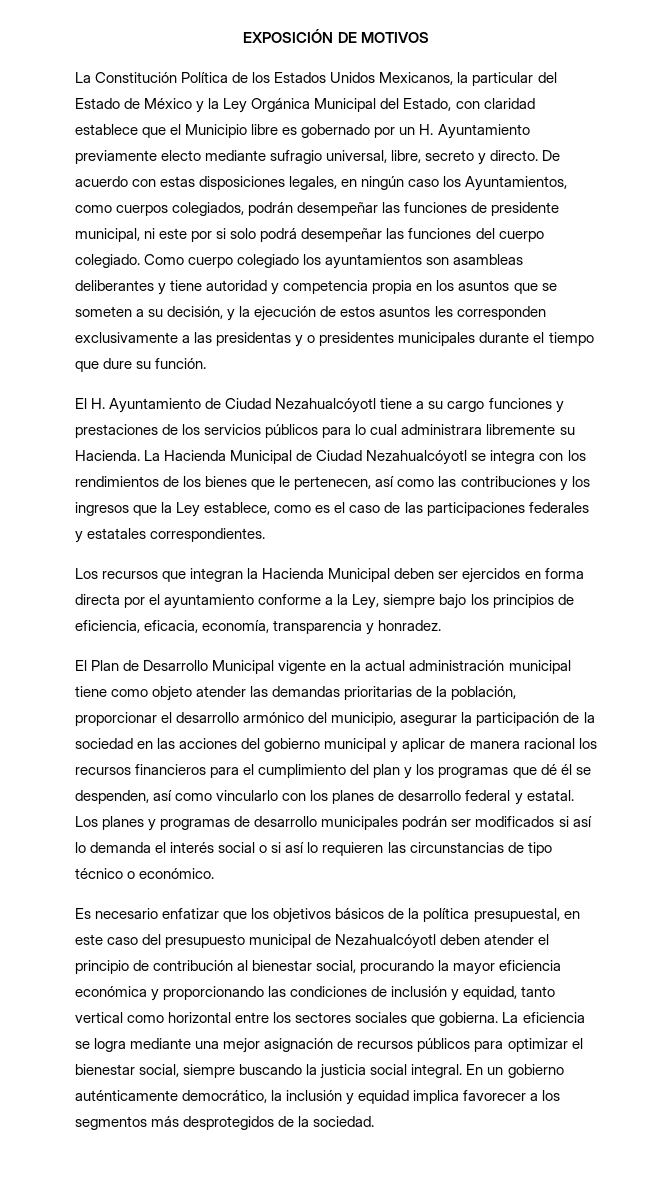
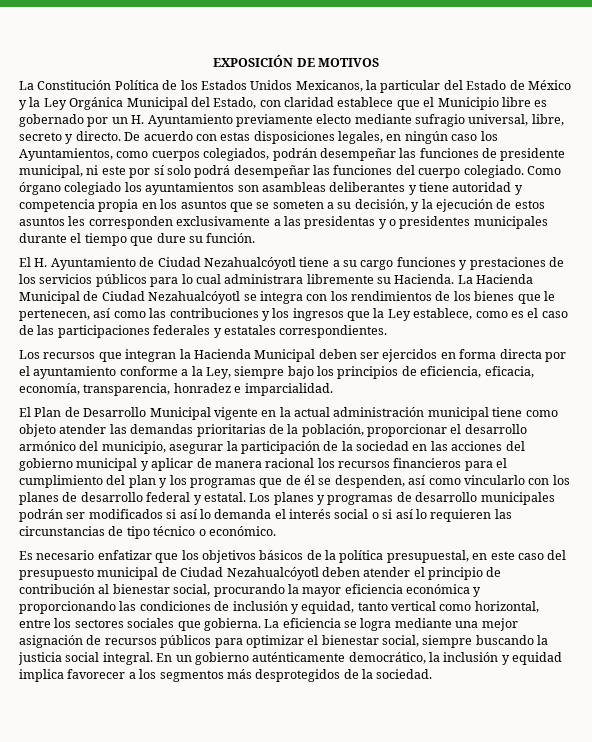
- De acuerdo con estas disposiciones legales, en ningún caso los Ayuntamientos, como cuerpos colegiados, podrán desempeñar las funciones de presidente municipal, ni este por si solo podrá desempeñar las funciones del cuerpo colegiado.
+ De acuerdo con estas disposiciones legales, en ningún caso los Ayuntamientos, como cuerpos colegiados, podrán desempeñar las funciones de presidente municipal, ni este por sí solo podrá desempeñar las funciones del cuerpo colegiado.
- Como cuerpo colegiado los ayuntamientos son asambleas deliberantes y tiene autoridad y competencia propia en los asuntos que se someten a su decisión, y la ejecución de estos asuntos les corresponden exclusivamente a las presidentas y o presidentes municipales durante el tiempo que dure su función.
+ Como órgano colegiado los ayuntamientos son asambleas deliberantes y tiene autoridad y competencia propia en los asuntos que se someten a su decisión, y la ejecución de estos asuntos les corresponden exclusivamente a las presidentas y o presidentes municipales durante el tiempo que dure su función.
- Los recursos que integran la Hacienda Municipal deben ser ejercidos en forma directa por el ayuntamiento conforme a la Ley, siempre bajo los principios de eficiencia, eficacia, economía, transparencia y honradez.
+ Los recursos que integran la Hacienda Municipal deben ser ejercidos en forma directa por el ayuntamiento conforme a la Ley, siempre bajo los principios de eficiencia, eficacia, economía, transparencia, honradez e imparcialidad.
- El Plan de Desarrollo Municipal vigente en la actual administración municipal tiene como objeto atender las demandas prioritarias de la población, proporcionar el desarrollo armónico del municipio, asegurar la participación de la sociedad en las acciones del gobierno municipal y aplicar de manera racional los recursos financieros para el cumplimiento del plan y los programas que dé él se despenden, así como vincularlo con los planes de desarrollo federal y estatal.
+ El Plan de Desarrollo Municipal vigente en la actual administración municipal tiene como objeto atender las demandas prioritarias de la población, proporcionar el desarrollo armónico del municipio, asegurar la participación de la sociedad en las acciones del gobierno municipal y aplicar de manera racional los recursos financieros para el cumplimiento del plan y los programas que de él se despenden, así como vincularlo con los planes de desarrollo federal y estatal.
- Es necesario enfatizar que los objetivos básicos de la política presupuestal, en este caso del presupuesto municipal de Nezahualcóyotl deben atender el principio de contribución al bienestar social, procurando la mayor eficiencia económica y proporcionando las condiciones de inclusión y equidad, tanto vertical como horizontal entre los sectores sociales que gobierna.
+ Es necesario enfatizar que los objetivos básicos de la política presupuestal, en este caso del presupuesto municipal de Ciudad Nezahualcóyotl deben atender el principio de contribución al bienestar social, procurando la mayor eficiencia económica y proporcionando las condiciones de inclusión y equidad, tanto vertical como horizontal, entre los sectores sociales que gobierna.

